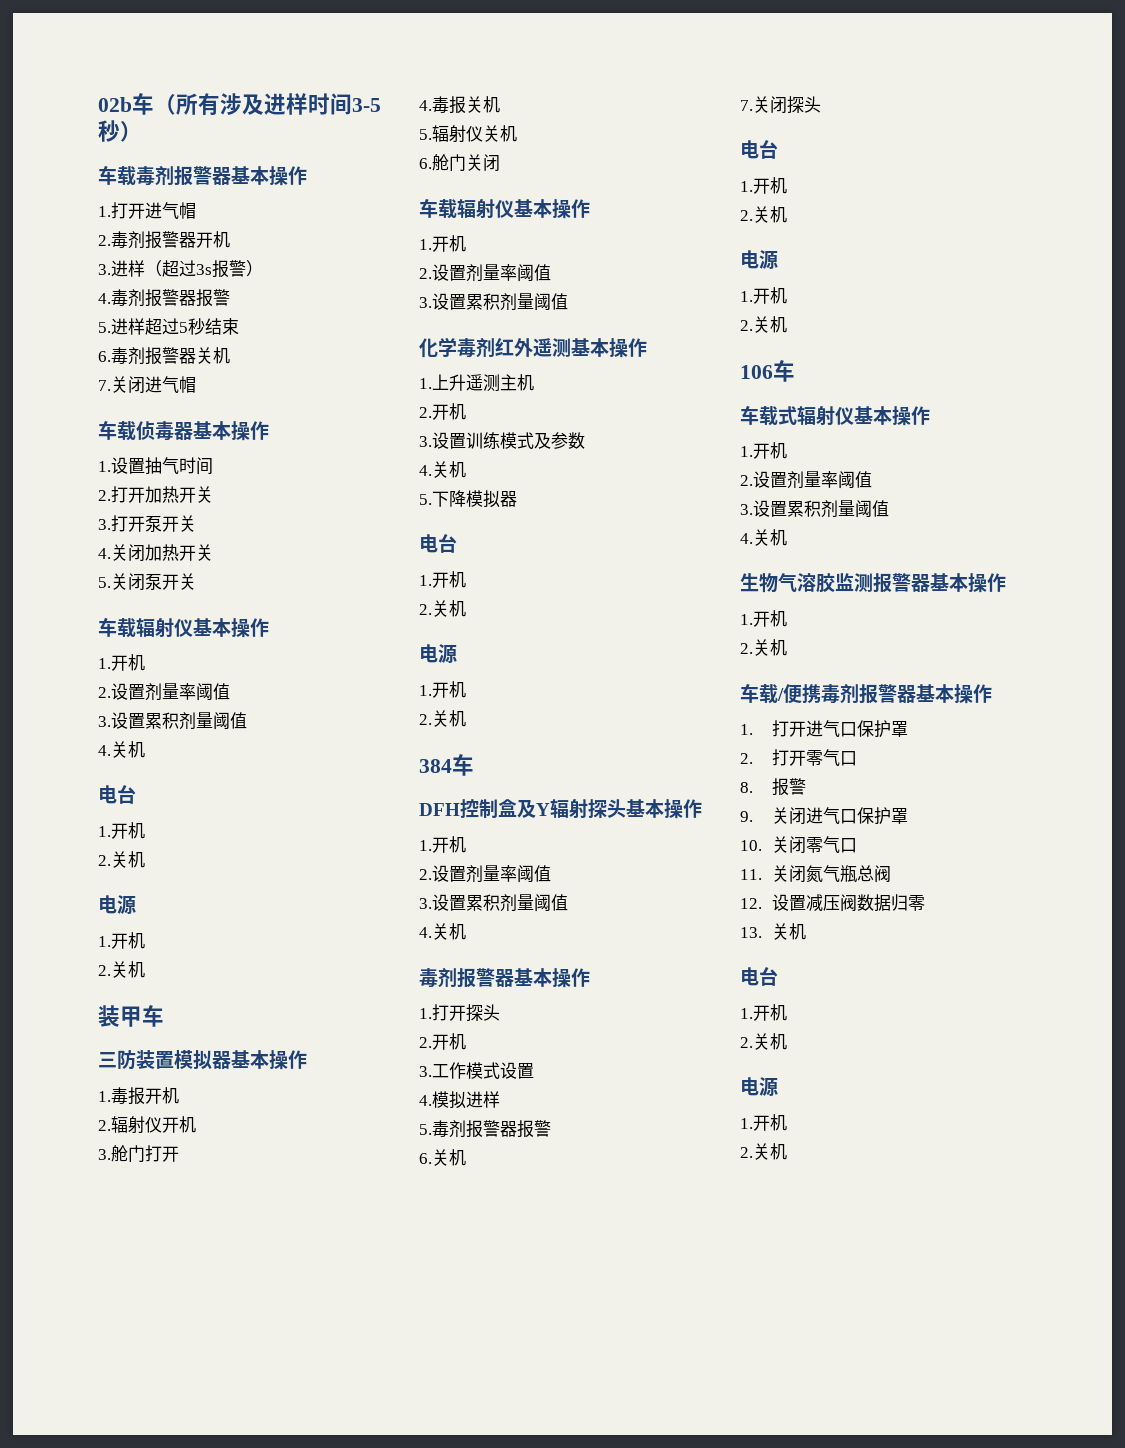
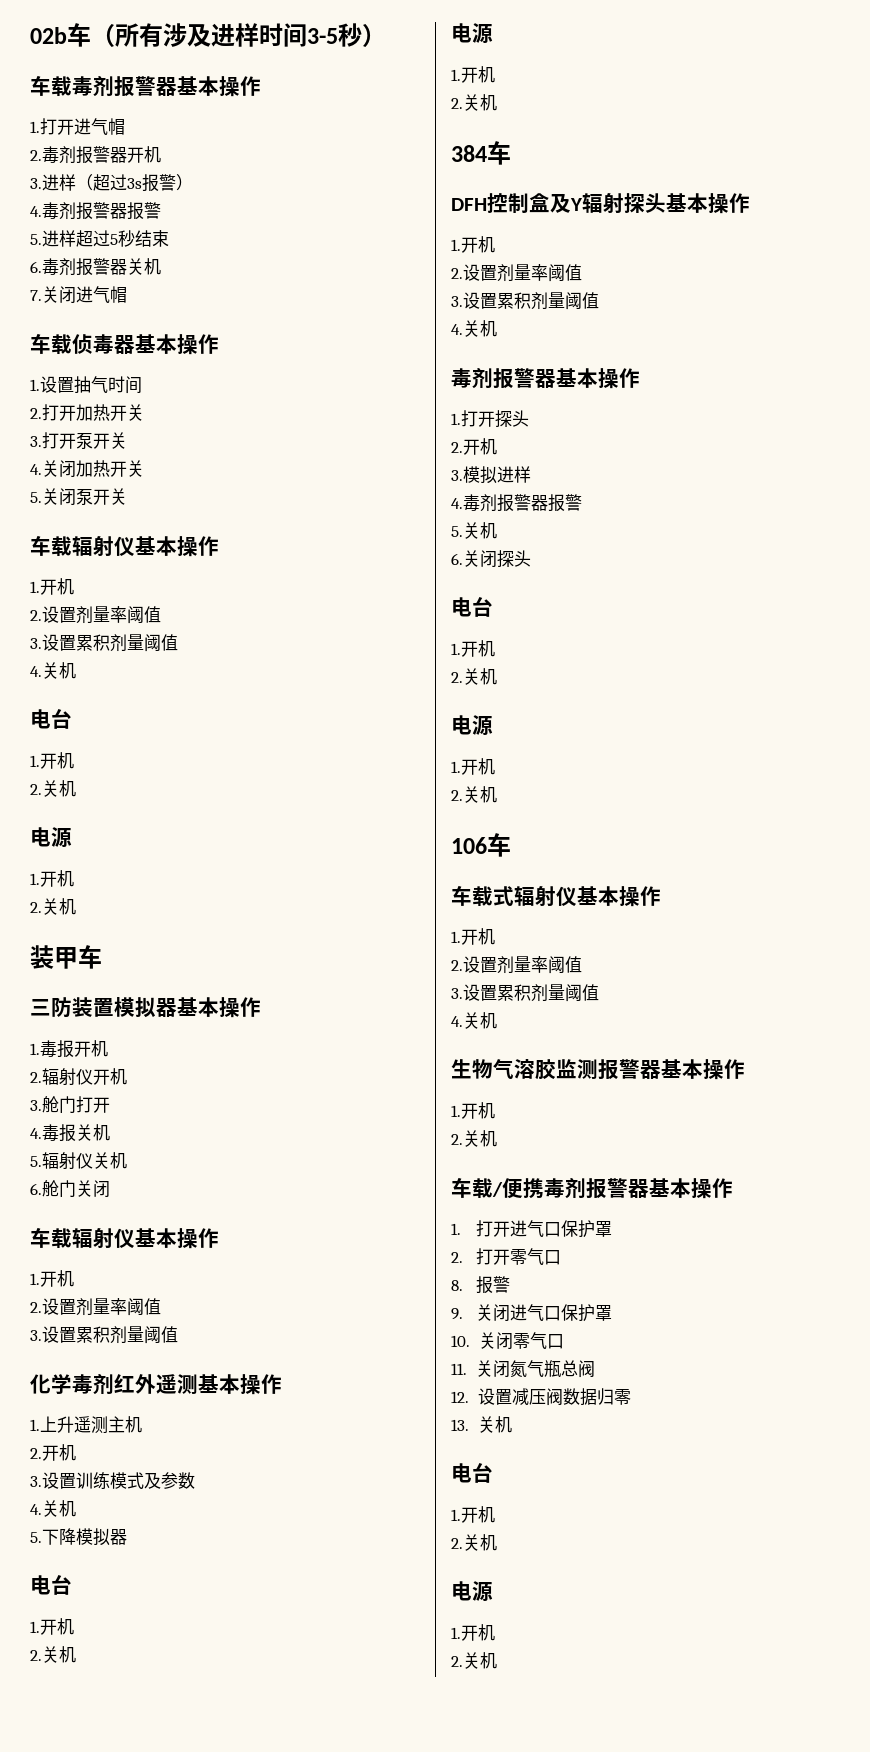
- 3.工作模式设置
- 4.模拟进样
- 5.毒剂报警器报警
- 6.关机
- 7.关闭探头
+ 3.模拟进样
+ 4.毒剂报警器报警
+ 5.关机
+ 6.关闭探头

